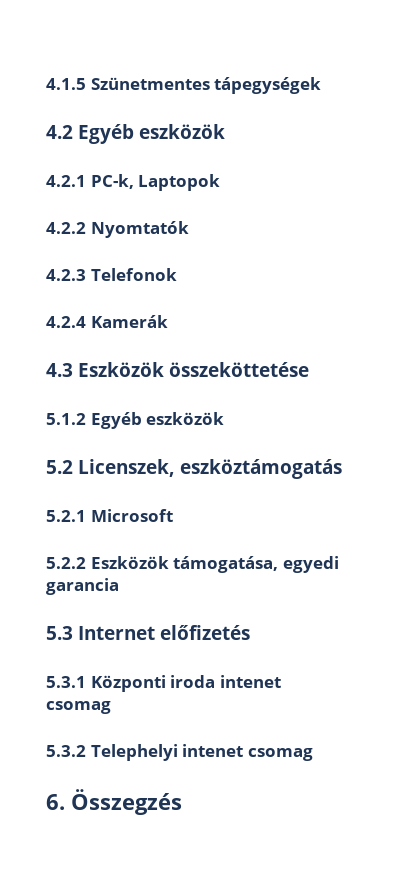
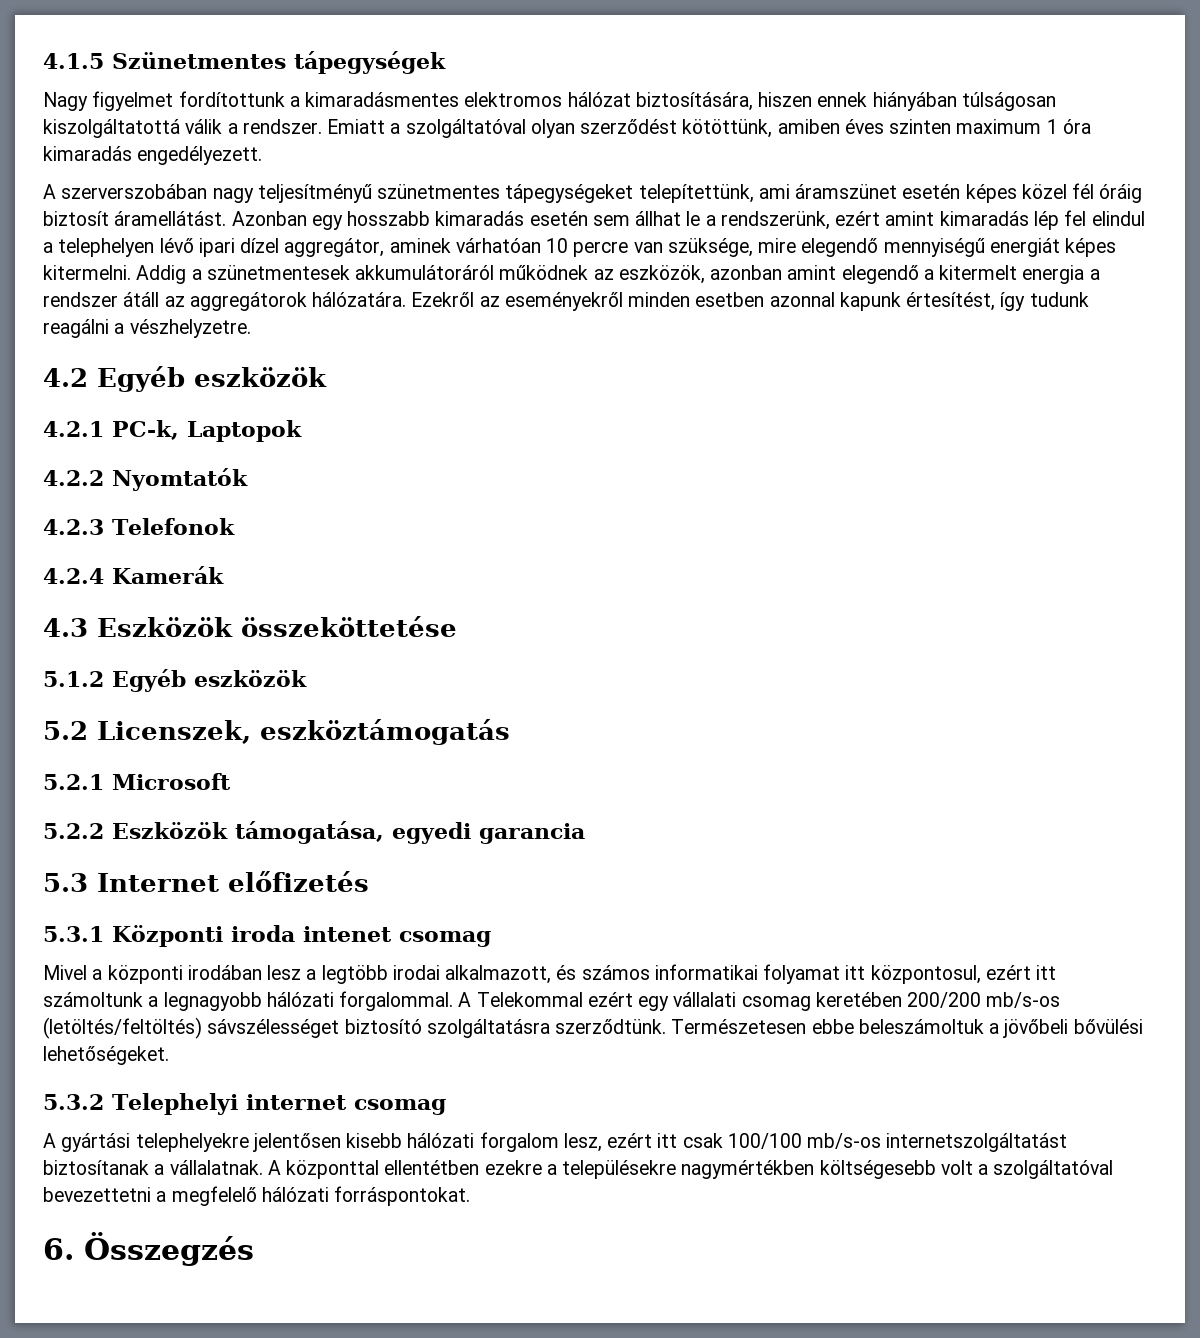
+ Nagy figyelmet fordítottunk a kimaradásmentes elektromos hálózat biztosítására, hiszen ennek hiányában túlságosan kiszolgáltatottá válik a rendszer. Emiatt a szolgáltatóval olyan szerződést kötöttünk, amiben éves szinten maximum 1 óra kimaradás engedélyezett.
+ A szerverszobában nagy teljesítményű szünetmentes tápegységeket telepítettünk, ami áramszünet esetén képes közel fél óráig biztosít áramellátást. Azonban egy hosszabb kimaradás esetén sem állhat le a rendszerünk, ezért amint kimaradás lép fel elindul a telephelyen lévő ipari dízel aggregátor, aminek várhatóan 10 percre van szüksége, mire elegendő mennyiségű energiát képes kitermelni. Addig a szünetmentesek akkumulátoráról működnek az eszközök, azonban amint elegendő a kitermelt energia a rendszer átáll az aggregátorok hálózatára. Ezekről az eseményekről minden esetben azonnal kapunk értesítést, így tudunk reagálni a vészhelyzetre.
+ Mivel a központi irodában lesz a legtöbb irodai alkalmazott, és számos informatikai folyamat itt központosul, ezért itt számoltunk a legnagyobb hálózati forgalommal. A Telekommal ezért egy vállalati csomag keretében 200/200 mb/s-os (letöltés/feltöltés) sávszélességet biztosító szolgáltatásra szerződtünk. Természetesen ebbe beleszámoltuk a jövőbeli bővülési lehetőségeket.
- 5.3.2 Telephelyi intenet csomag
+ 5.3.2 Telephelyi internet csomag
+ A gyártási telephelyekre jelentősen kisebb hálózati forgalom lesz, ezért itt csak 100/100 mb/s-os internetszolgáltatást biztosítanak a vállalatnak. A központtal ellentétben ezekre a településekre nagymértékben költségesebb volt a szolgáltatóval bevezettetni a megfelelő hálózati forráspontokat.

